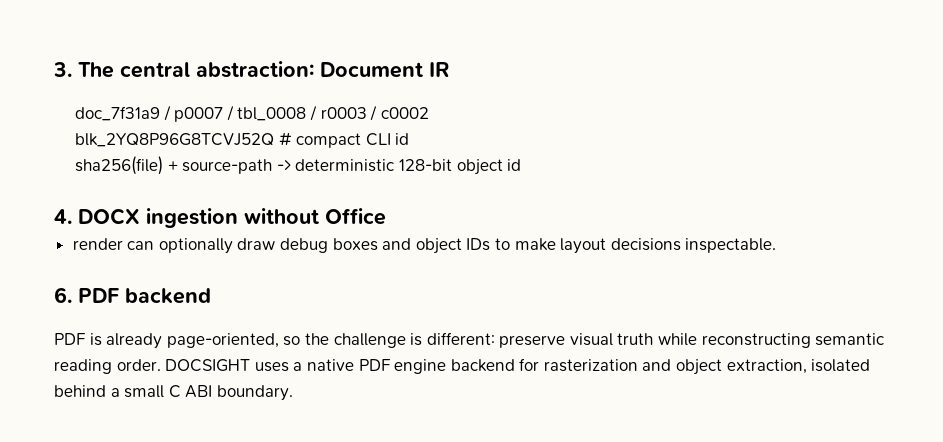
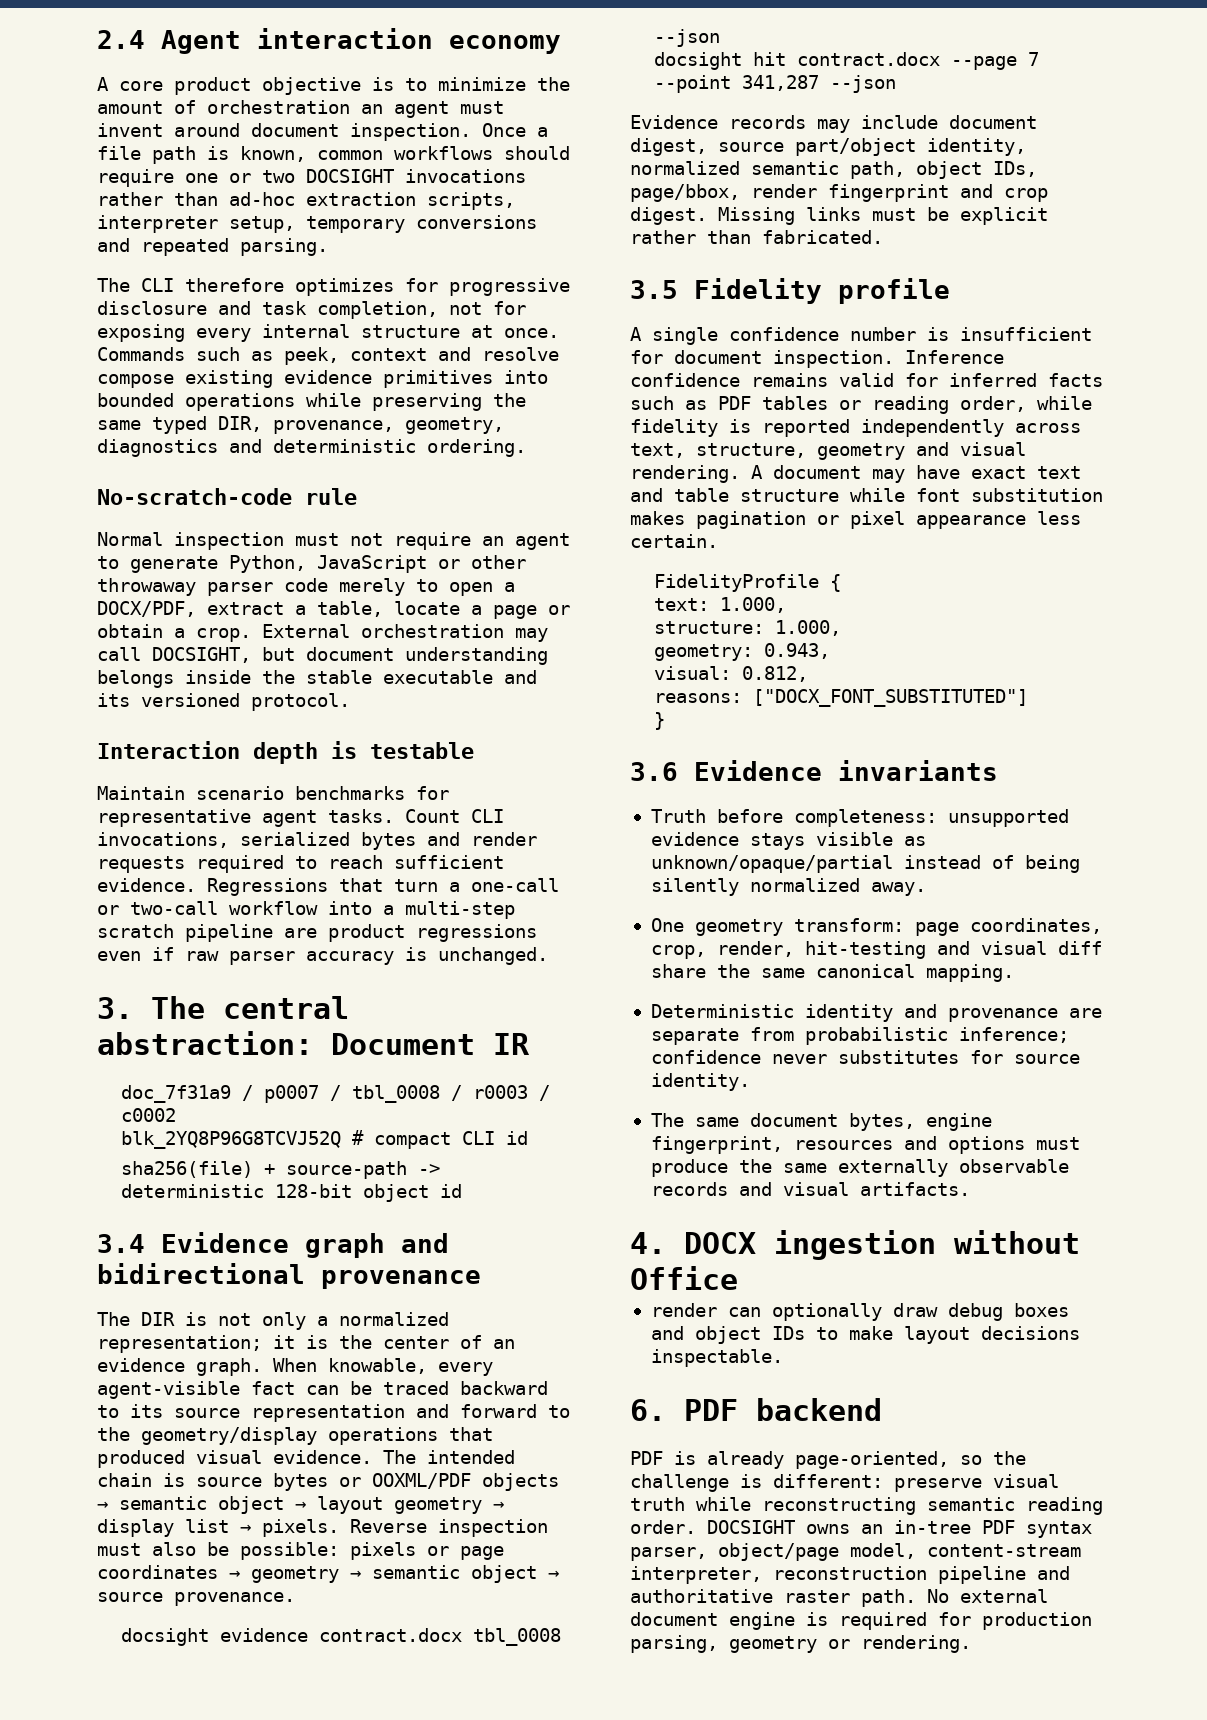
+ 2.4 Agent interaction economy
+ A core product objective is to minimize the amount of orchestration an agent must invent around document inspection. Once a file path is known, common workflows should require one or two DOCSIGHT invocations rather than ad-hoc extraction scripts, interpreter setup, temporary conversions and repeated parsing.
+ The CLI therefore optimizes for progressive disclosure and task completion, not for exposing every internal structure at once. Commands such as peek, context and resolve compose existing evidence primitives into bounded operations while preserving the same typed DIR, provenance, geometry, diagnostics and deterministic ordering.
+ No-scratch-code rule
+ Normal inspection must not require an agent to generate Python, JavaScript or other throwaway parser code merely to open a DOCX/PDF, extract a table, locate a page or obtain a crop. External orchestration may call DOCSIGHT, but document understanding belongs inside the stable executable and its versioned protocol.
+ Interaction depth is testable
+ Maintain scenario benchmarks for representative agent tasks. Count CLI invocations, serialized bytes and render requests required to reach sufficient evidence. Regressions that turn a one-call or two-call workflow into a multi-step scratch pipeline are product regressions even if raw parser accuracy is unchanged.
+ 3.4 Evidence graph and bidirectional provenance
+ The DIR is not only a normalized representation; it is the center of an evidence graph. When knowable, every agent-visible fact can be traced backward to its source representation and forward to the geometry/display operations that produced visual evidence. The intended chain is source bytes or OOXML/PDF objects → semantic object → layout geometry → display list → pixels. Reverse inspection must also be possible: pixels or page coordinates → geometry → semantic object → source provenance.
+ docsight evidence contract.docx tbl_0008 --json
+ docsight hit contract.docx --page 7 --point 341,287 --json
+ Evidence records may include document digest, source part/object identity, normalized semantic path, object IDs, page/bbox, render fingerprint and crop digest. Missing links must be explicit rather than fabricated.
+ 3.5 Fidelity profile
+ A single confidence number is insufficient for document inspection. Inference confidence remains valid for inferred facts such as PDF tables or reading order, while fidelity is reported independently across text, structure, geometry and visual rendering. A document may have exact text and table structure while font substitution makes pagination or pixel appearance less certain.
+ FidelityProfile {
+ text: 1.000,
+ structure: 1.000,
+ geometry: 0.943,
+ visual: 0.812,
+ reasons: ["DOCX_FONT_SUBSTITUTED"]
+ }
+ 3.6 Evidence invariants
+ Truth before completeness: unsupported evidence stays visible as unknown/opaque/partial instead of being silently normalized away.
+ One geometry transform: page coordinates, crop, render, hit-testing and visual diff share the same canonical mapping.
+ Deterministic identity and provenance are separate from probabilistic inference; confidence never substitutes for source identity.
+ The same document bytes, engine fingerprint, resources and options must produce the same externally observable records and visual artifacts.
- DOCSIGHT uses a native PDF engine backend for rasterization and object extraction, isolated behind a small C ABI boundary.
+ DOCSIGHT owns an in-tree PDF syntax parser, object/page model, content-stream interpreter, reconstruction pipeline and authoritative raster path. No external document engine is required for production parsing, geometry or rendering.

